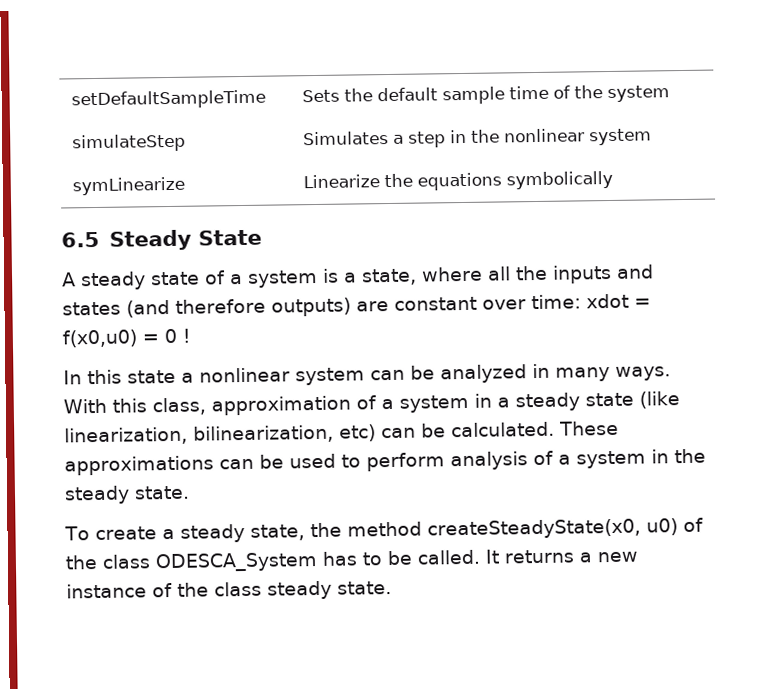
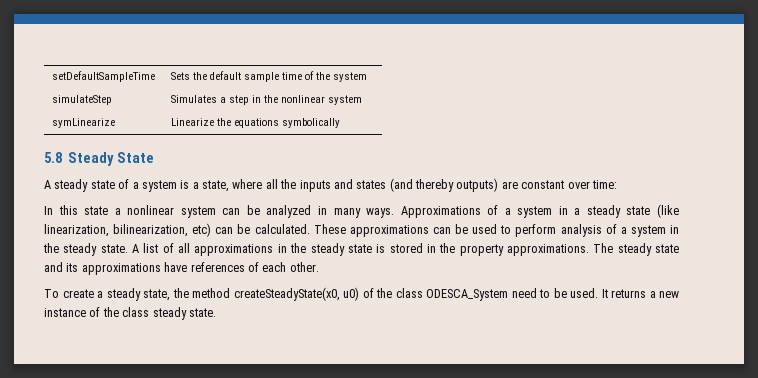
- 6.5 Steady State
+ 5.8 Steady State
- A steady state of a system is a state, where all the inputs and states (and therefore outputs) are constant over time: xdot = f(x0,u0) = 0 !
+ A steady state of a system is a state, where all the inputs and states (and thereby outputs) are constant over time:
- With this class, approximation of a system in a steady state (like linearization, bilinearization, etc) can be calculated.
+ Approximations of a system in a steady state (like linearization, bilinearization, etc) can be calculated.
+ A list of all approximations in the steady state is stored in the property approximations. The steady state and its approximations have references of each other.
- To create a steady state, the method createSteadyState(x0, u0) of the class ODESCA_System has to be called.
+ To create a steady state, the method createSteadyState(x0, u0) of the class ODESCA_System need to be used.

